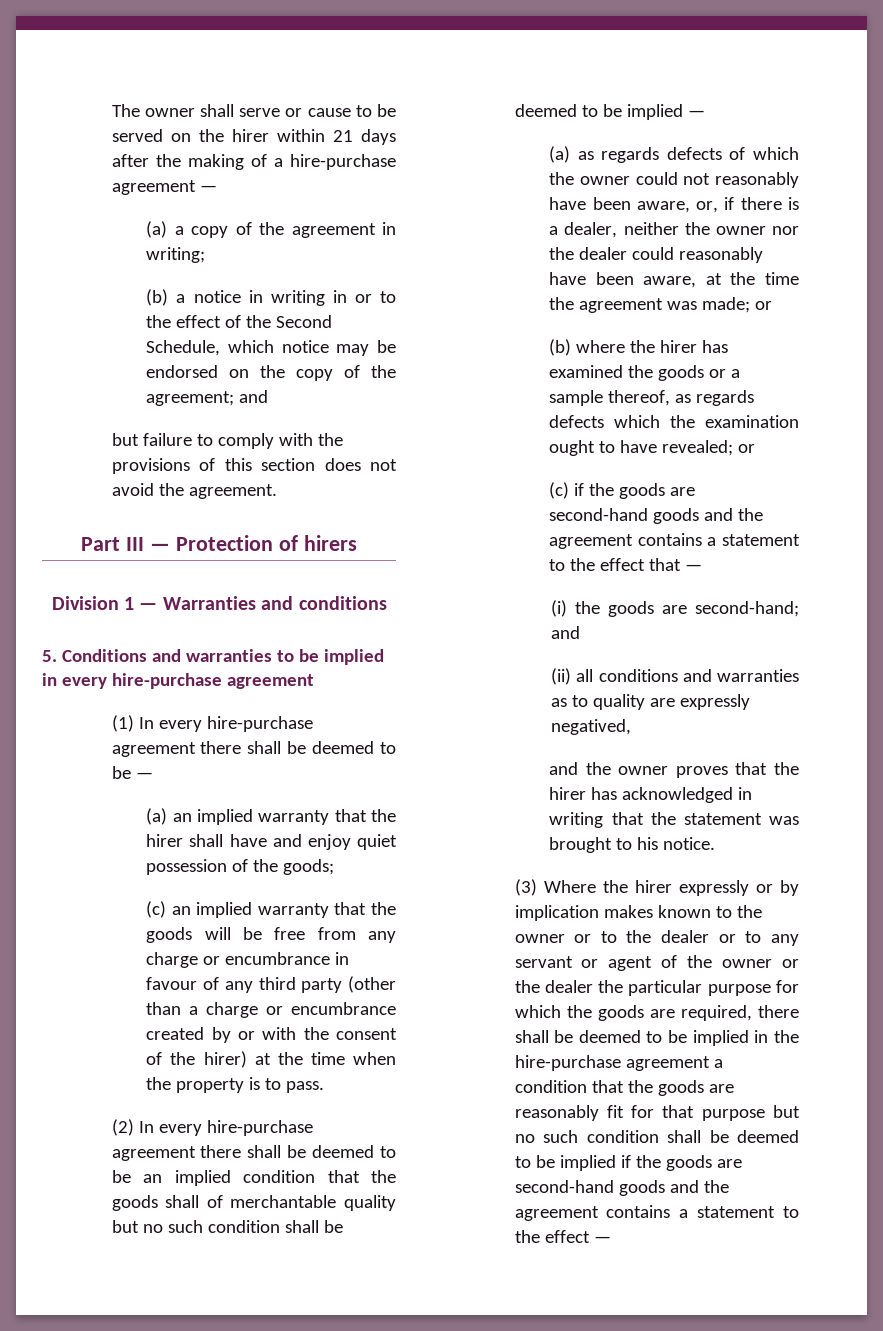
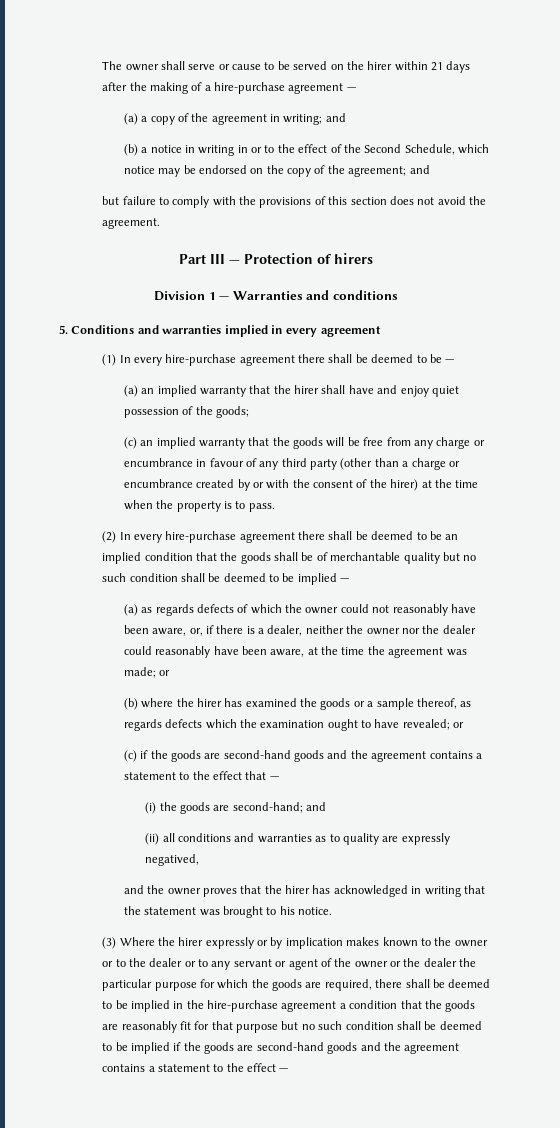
- (a) a copy of the agreement in writing;
+ (a) a copy of the agreement in writing; and
- 5. Conditions and warranties to be implied in every hire-purchase agreement
+ 5. Conditions and warranties implied in every agreement
- (2) In every hire-purchase agreement there shall be deemed to be an implied condition that the goods shall of merchantable quality but no such condition shall be deemed to be implied —
+ (2) In every hire-purchase agreement there shall be deemed to be an implied condition that the goods shall be of merchantable quality but no such condition shall be deemed to be implied —

